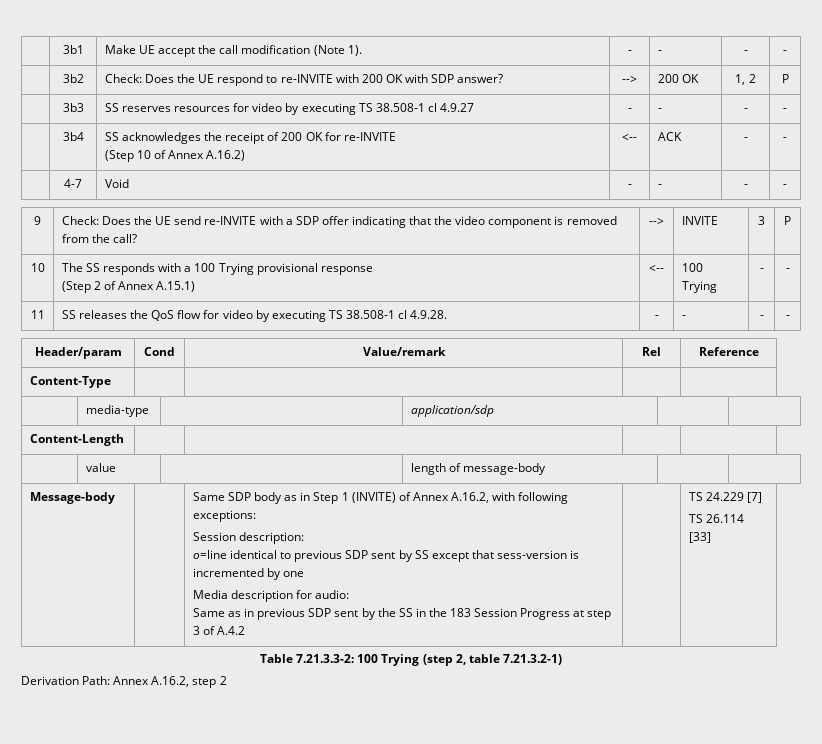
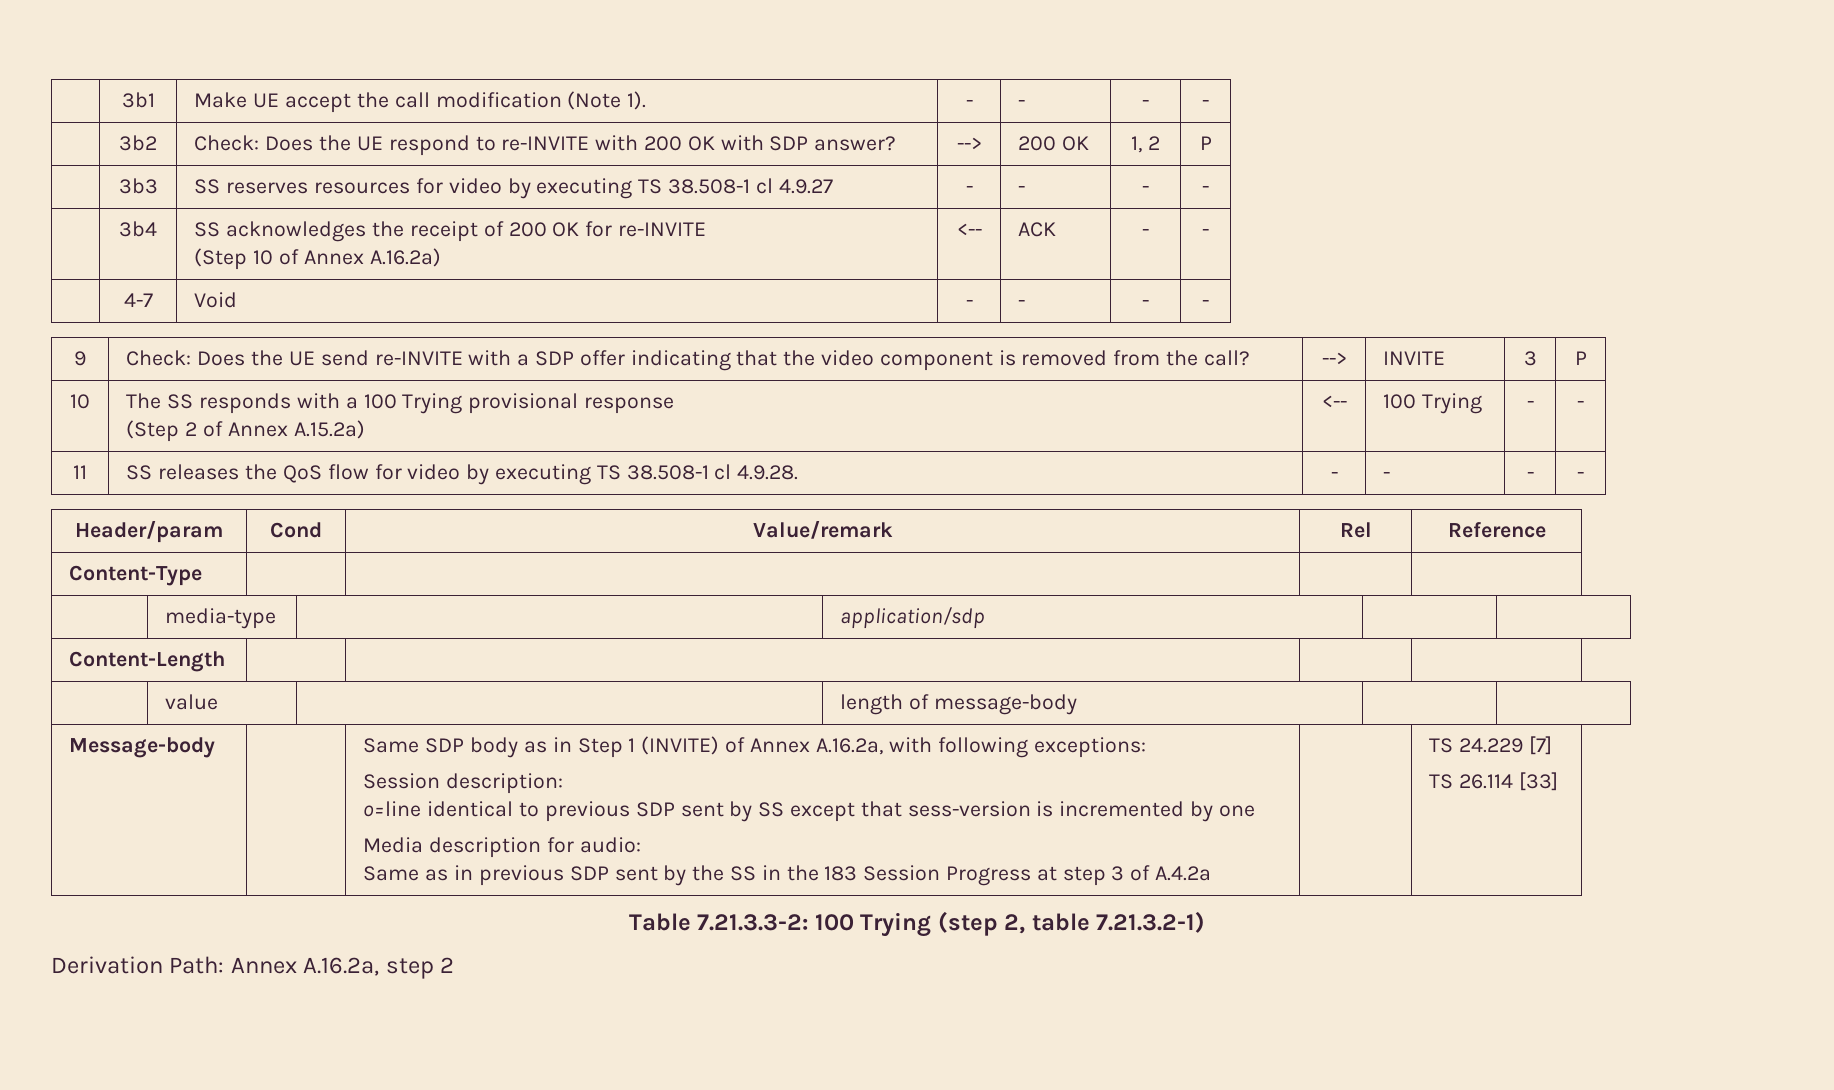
  | 3b4 | SS acknowledges the receipt of 200 OK for re-INVITE
- (Step 10 of Annex A.16.2) | <-- | ACK | - | -
+ (Step 10 of Annex A.16.2a) | <-- | ACK | - | -
  10 | The SS responds with a 100 Trying provisional response
- (Step 2 of Annex A.15.1) | <-- | 100 Trying | - | -
+ (Step 2 of Annex A.15.2a) | <-- | 100 Trying | - | -
- Same SDP body as in Step 1 (INVITE) of Annex A.16.2, with following exceptions:
+ Same SDP body as in Step 1 (INVITE) of Annex A.16.2a, with following exceptions:
- Same as in previous SDP sent by the SS in the 183 Session Progress at step 3 of A.4.2
+ Same as in previous SDP sent by the SS in the 183 Session Progress at step 3 of A.4.2a
- Derivation Path: Annex A.16.2, step 2
+ Derivation Path: Annex A.16.2a, step 2

